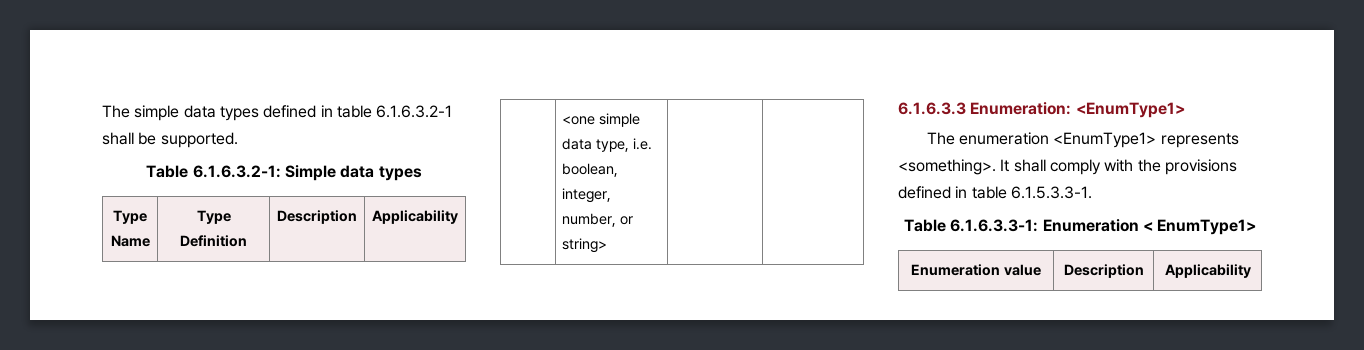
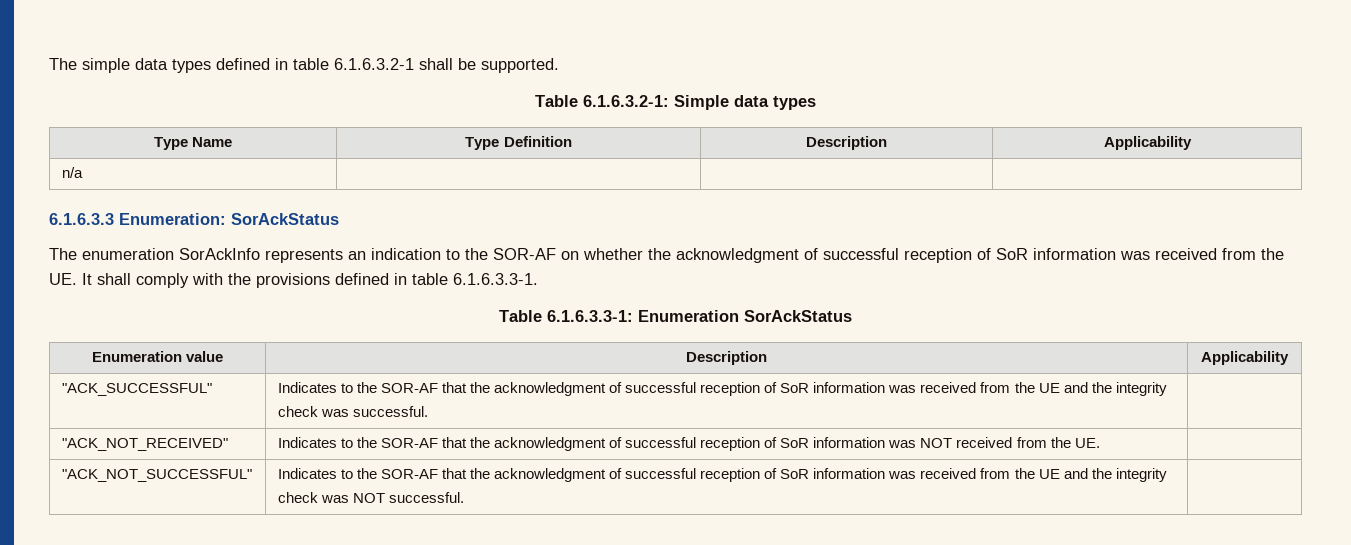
- | <one simple data type, i.e. boolean, integer, number, or string> | |
+ n/a | | |
- 6.1.6.3.3 Enumeration: <EnumType1>
+ 6.1.6.3.3 Enumeration: SorAckStatus
- The enumeration <EnumType1> represents <something>. It shall comply with the provisions defined in table 6.1.5.3.3-1.
+ The enumeration SorAckInfo represents an indication to the SOR-AF on whether the acknowledgment of successful reception of SoR information was received from the UE. It shall comply with the provisions defined in table 6.1.6.3.3-1.
- Table 6.1.6.3.3-1: Enumeration < EnumType1>
+ Table 6.1.6.3.3-1: Enumeration SorAckStatus
+ "ACK_SUCCESSFUL" | Indicates to the SOR-AF that the acknowledgment of successful reception of SoR information was received from the UE and the integrity check was successful. |
+ "ACK_NOT_RECEIVED" | Indicates to the SOR-AF that the acknowledgment of successful reception of SoR information was NOT received from the UE. |
+ "ACK_NOT_SUCCESSFUL" | Indicates to the SOR-AF that the acknowledgment of successful reception of SoR information was received from the UE and the integrity check was NOT successful. |

